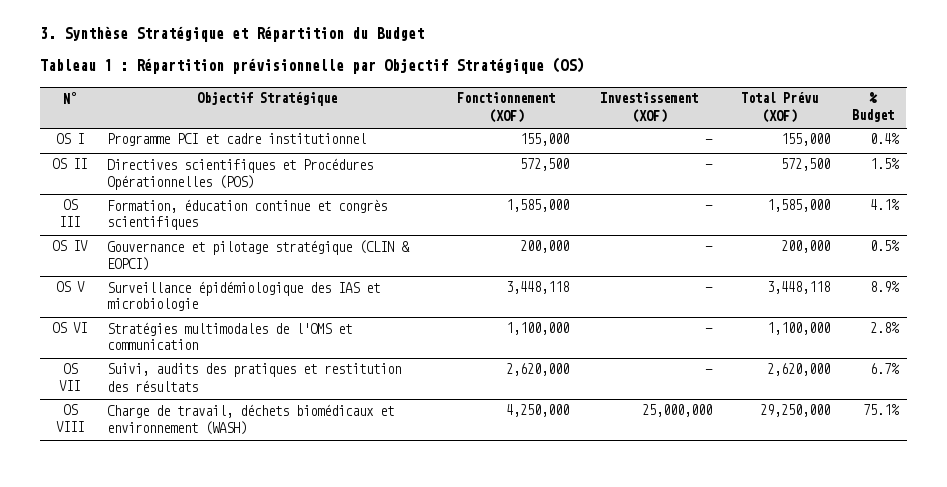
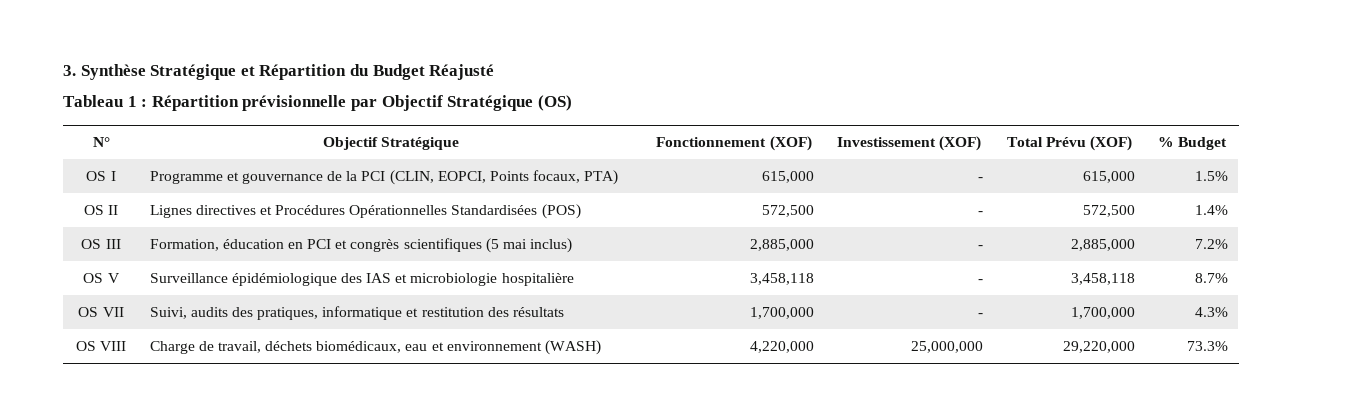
- 3. Synthèse Stratégique et Répartition du Budget
+ 3. Synthèse Stratégique et Répartition du Budget Réajusté
- OS I | Programme PCI et cadre institutionnel | 155,000 | - | 155,000 | 0.4%
+ OS I | Programme et gouvernance de la PCI (CLIN, EOPCI, Points focaux, PTA) | 615,000 | - | 615,000 | 1.5%
- OS II | Directives scientifiques et Procédures Opérationnelles (POS) | 572,500 | - | 572,500 | 1.5%
+ OS II | Lignes directives et Procédures Opérationnelles Standardisées (POS) | 572,500 | - | 572,500 | 1.4%
- OS III | Formation, éducation continue et congrès scientifiques | 1,585,000 | - | 1,585,000 | 4.1%
- OS IV | Gouvernance et pilotage stratégique (CLIN & EOPCI) | 200,000 | - | 200,000 | 0.5%
+ OS III | Formation, éducation en PCI et congrès scientifiques (5 mai inclus) | 2,885,000 | - | 2,885,000 | 7.2%
- OS V | Surveillance épidémiologique des IAS et microbiologie | 3,448,118 | - | 3,448,118 | 8.9%
- OS VI | Stratégies multimodales de l'OMS et communication | 1,100,000 | - | 1,100,000 | 2.8%
+ OS V | Surveillance épidémiologique des IAS et microbiologie hospitalière | 3,458,118 | - | 3,458,118 | 8.7%
- OS VII | Suivi, audits des pratiques et restitution des résultats | 2,620,000 | - | 2,620,000 | 6.7%
+ OS VII | Suivi, audits des pratiques, informatique et restitution des résultats | 1,700,000 | - | 1,700,000 | 4.3%
- OS VIII | Charge de travail, déchets biomédicaux et environnement (WASH) | 4,250,000 | 25,000,000 | 29,250,000 | 75.1%
+ OS VIII | Charge de travail, déchets biomédicaux, eau et environnement (WASH) | 4,220,000 | 25,000,000 | 29,220,000 | 73.3%

